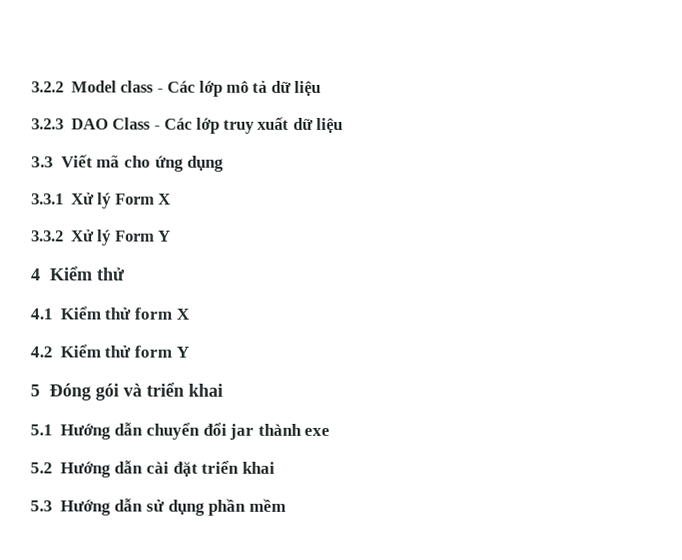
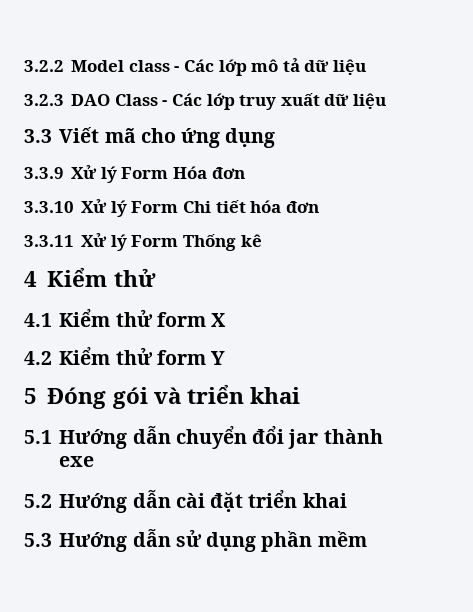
- 3.3.1 Xử lý Form X
- 3.3.2 Xử lý Form Y
+ 3.3.9 Xử lý Form Hóa đơn
+ 3.3.10 Xử lý Form Chi tiết hóa đơn
+ 3.3.11 Xử lý Form Thống kê

